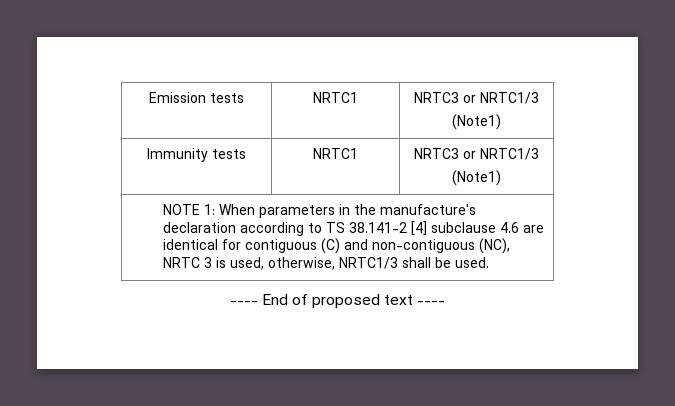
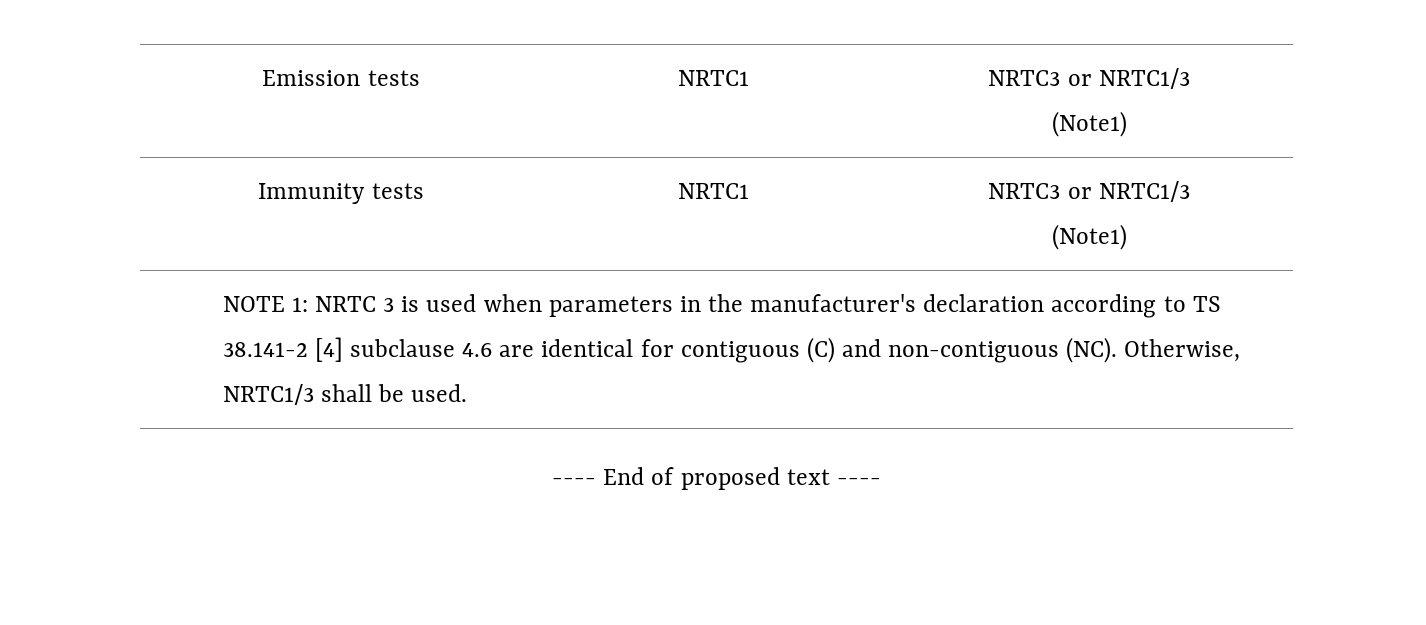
- NOTE 1: When parameters in the manufacture's declaration according to TS 38.141-2 [4] subclause 4.6 are identical for contiguous (C) and non-contiguous (NC), NRTC 3 is used, otherwise, NRTC1/3 shall be used.
+ NOTE 1: NRTC 3 is used when parameters in the manufacturer's declaration according to TS 38.141-2 [4] subclause 4.6 are identical for contiguous (C) and non-contiguous (NC). Otherwise, NRTC1/3 shall be used.

